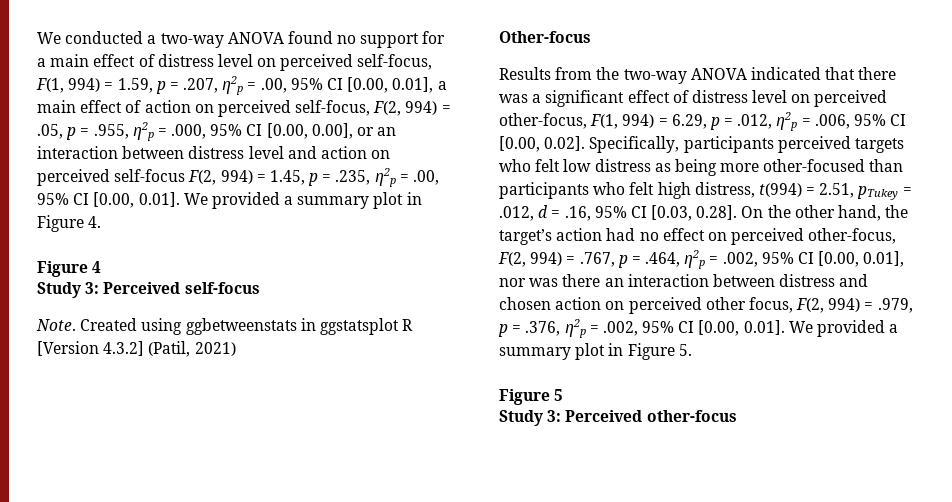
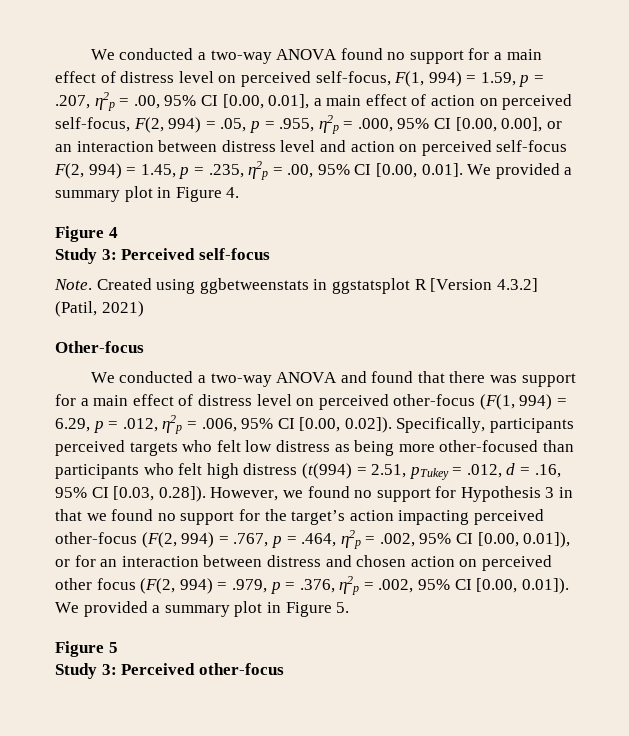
- Results from the two-way ANOVA indicated that there was a significant effect of distress level on perceived other-focus, F(1, 994) = 6.29, p = .012, η2p = .006, 95% CI [0.00, 0.02]. Specifically, participants perceived targets who felt low distress as being more other-focused than participants who felt high distress, t(994) = 2.51, pTukey = .012, d = .16, 95% CI [0.03, 0.28]. On the other hand, the target’s action had no effect on perceived other-focus, F(2, 994) = .767, p = .464, η2p = .002, 95% CI [0.00, 0.01], nor was there an interaction between distress and chosen action on perceived other focus, F(2, 994) = .979, p = .376, η2p = .002, 95% CI [0.00, 0.01]. We provided a summary plot in Figure 5.
+ We conducted a two-way ANOVA and found that there was support for a main effect of distress level on perceived other-focus (F(1, 994) = 6.29, p = .012, η2p = .006, 95% CI [0.00, 0.02]). Specifically, participants perceived targets who felt low distress as being more other-focused than participants who felt high distress (t(994) = 2.51, pTukey = .012, d = .16, 95% CI [0.03, 0.28]). However, we found no support for Hypothesis 3 in that we found no support for the target’s action impacting perceived other-focus (F(2, 994) = .767, p = .464, η2p = .002, 95% CI [0.00, 0.01]), or for an interaction between distress and chosen action on perceived other focus (F(2, 994) = .979, p = .376, η2p = .002, 95% CI [0.00, 0.01]). We provided a summary plot in Figure 5.

